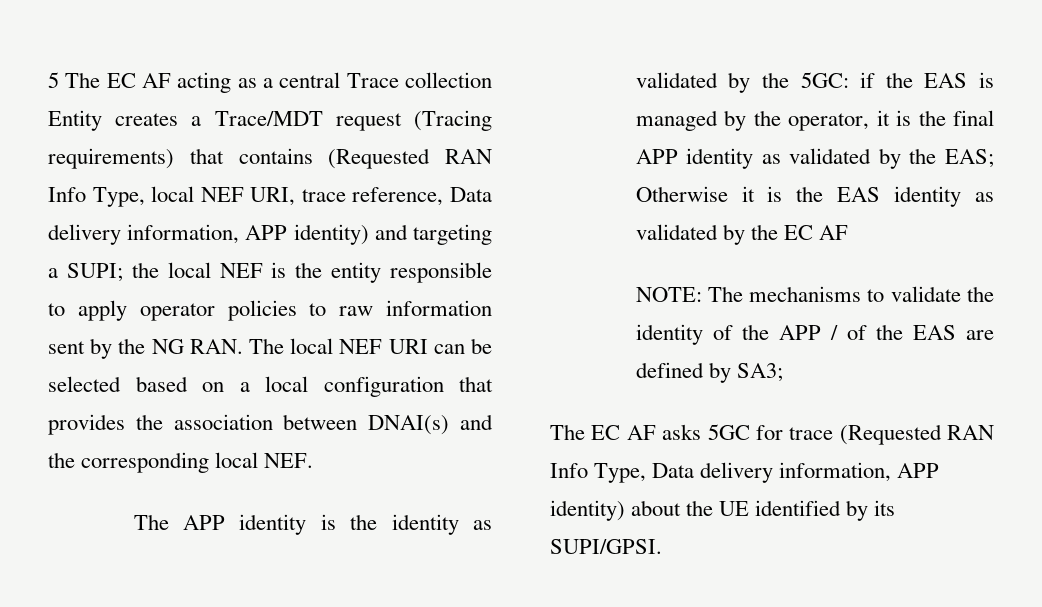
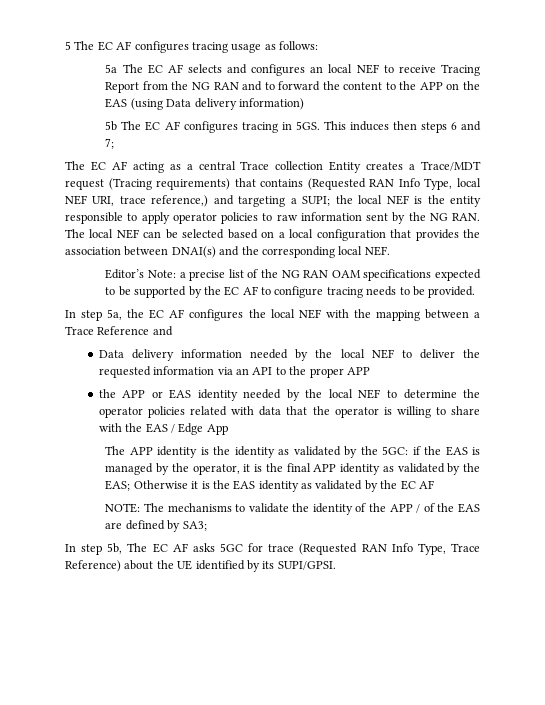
- 5 The EC AF acting as a central Trace collection Entity creates a Trace/MDT request (Tracing requirements) that contains (Requested RAN Info Type, local NEF URI, trace reference, Data delivery information, APP identity) and targeting a SUPI;
+ 5 The EC AF configures tracing usage as follows:
+ 5a The EC AF selects and configures an local NEF to receive Tracing Report from the NG RAN and to forward the content to the APP on the EAS (using Data delivery information)
+ 5b The EC AF configures tracing in 5GS. This induces then steps 6 and 7;
+ The EC AF acting as a central Trace collection Entity creates a Trace/MDT request (Tracing requirements) that contains (Requested RAN Info Type, local NEF URI, trace reference,) and targeting a SUPI;
- the local NEF is the entity responsible to apply operator policies to raw information sent by the NG RAN. The local NEF URI can be selected based on a local configuration that provides the association between DNAI(s) and the corresponding local NEF.
+ the local NEF is the entity responsible to apply operator policies to raw information sent by the NG RAN. The local NEF can be selected based on a local configuration that provides the association between DNAI(s) and the corresponding local NEF.
+ Editor’s Note: a precise list of the NG RAN OAM specifications expected to be supported by the EC AF to configure tracing needs to be provided.
+ In step 5a, the EC AF configures the local NEF with the mapping between a Trace Reference and
+ Data delivery information needed by the local NEF to deliver the requested information via an API to the proper APP
+ the APP or EAS identity needed by the local NEF to determine the operator policies related with data that the operator is willing to share with the EAS / Edge App
- The EC AF asks 5GC for trace (Requested RAN Info Type, Data delivery information, APP identity) about the UE identified by its SUPI/GPSI.
+ In step 5b, The EC AF asks 5GC for trace (Requested RAN Info Type, Trace Reference) about the UE identified by its SUPI/GPSI.

